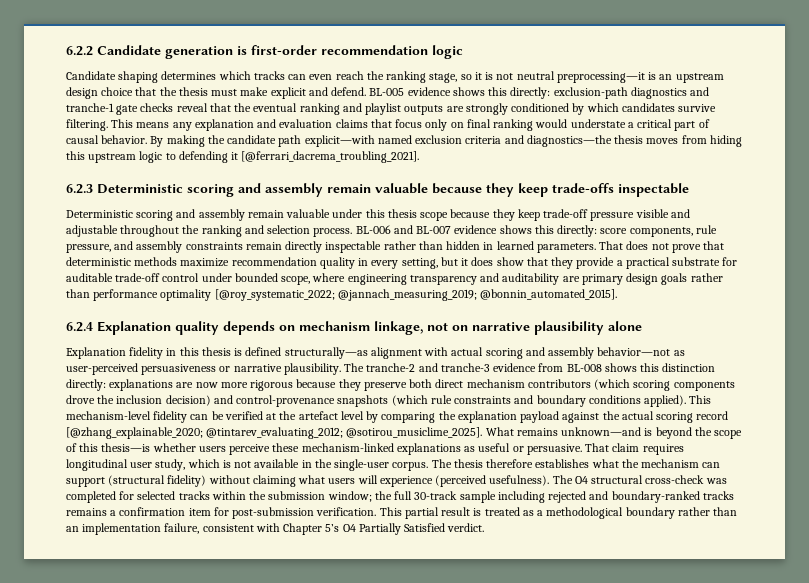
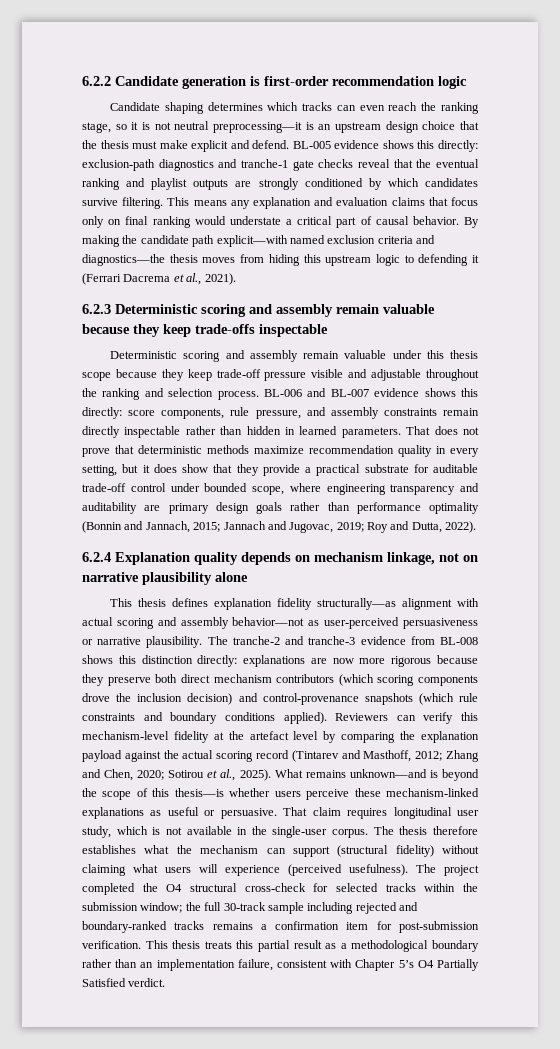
- By making the candidate path explicit—with named exclusion criteria and diagnostics—the thesis moves from hiding this upstream logic to defending it [@ferrari_dacrema_troubling_2021].
+ By making the candidate path explicit—with named exclusion criteria and diagnostics—the thesis moves from hiding this upstream logic to defending it (Ferrari Dacrema et al., 2021).
- That does not prove that deterministic methods maximize recommendation quality in every setting, but it does show that they provide a practical substrate for auditable trade-off control under bounded scope, where engineering transparency and auditability are primary design goals rather than performance optimality [@roy_systematic_2022; @jannach_measuring_2019; @bonnin_automated_2015].
+ That does not prove that deterministic methods maximize recommendation quality in every setting, but it does show that they provide a practical substrate for auditable trade-off control under bounded scope, where engineering transparency and auditability are primary design goals rather than performance optimality (Bonnin and Jannach, 2015; Jannach and Jugovac, 2019; Roy and Dutta, 2022).
- Explanation fidelity in this thesis is defined structurally—as alignment with actual scoring and assembly behavior—not as user-perceived persuasiveness or narrative plausibility.
+ This thesis defines explanation fidelity structurally—as alignment with actual scoring and assembly behavior—not as user-perceived persuasiveness or narrative plausibility.
- This mechanism-level fidelity can be verified at the artefact level by comparing the explanation payload against the actual scoring record [@zhang_explainable_2020; @tintarev_evaluating_2012; @sotirou_musiclime_2025].
+ Reviewers can verify this mechanism-level fidelity at the artefact level by comparing the explanation payload against the actual scoring record (Tintarev and Masthoff, 2012; Zhang and Chen, 2020; Sotirou et al., 2025).
- The O4 structural cross-check was completed for selected tracks within the submission window; the full 30-track sample including rejected and boundary-ranked tracks remains a confirmation item for post-submission verification.
+ The project completed the O4 structural cross-check for selected tracks within the submission window; the full 30-track sample including rejected and boundary-ranked tracks remains a confirmation item for post-submission verification.
- This partial result is treated as a methodological boundary rather than an implementation failure, consistent with Chapter 5’s O4 Partially Satisfied verdict.
+ This thesis treats this partial result as a methodological boundary rather than an implementation failure, consistent with Chapter 5’s O4 Partially Satisfied verdict.

